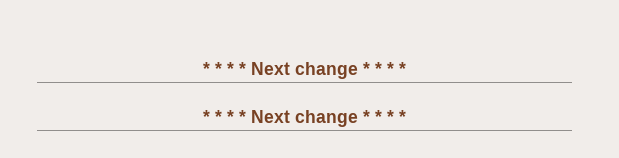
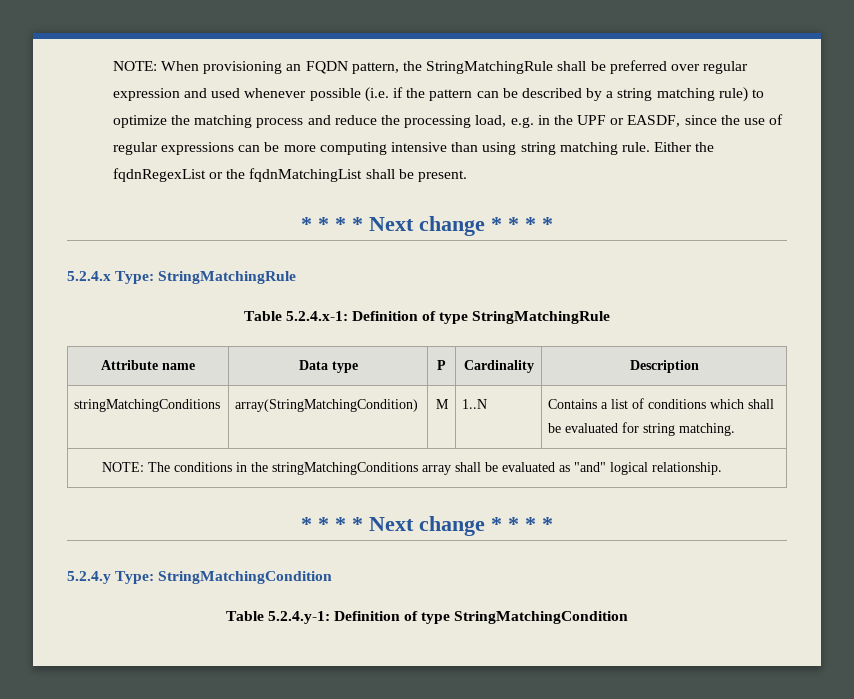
+ NOTE: When provisioning an FQDN pattern, the StringMatchingRule shall be preferred over regular expression and used whenever possible (i.e. if the pattern can be described by a string matching rule) to optimize the matching process and reduce the processing load, e.g. in the UPF or EASDF, since the use of regular expressions can be more computing intensive than using string matching rule. Either the fqdnRegexList or the fqdnMatchingList shall be present.
+ 5.2.4.x Type: StringMatchingRule
+ Table 5.2.4.x-1: Definition of type StringMatchingRule
+ Attribute name | Data type | P | Cardinality | Description
+ stringMatchingConditions | array(StringMatchingCondition) | M | 1..N | Contains a list of conditions which shall be evaluated for string matching.
+ NOTE: The conditions in the stringMatchingConditions array shall be evaluated as "and" logical relationship.
+ 5.2.4.y Type: StringMatchingCondition
+ Table 5.2.4.y-1: Definition of type StringMatchingCondition

